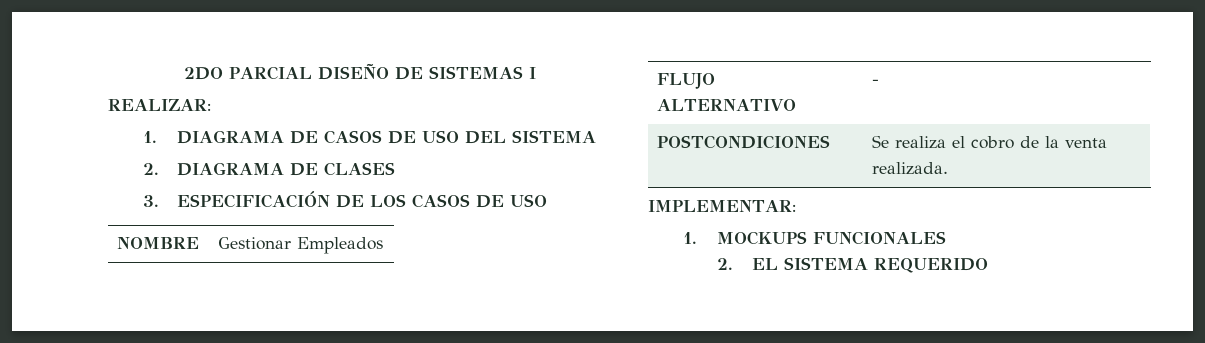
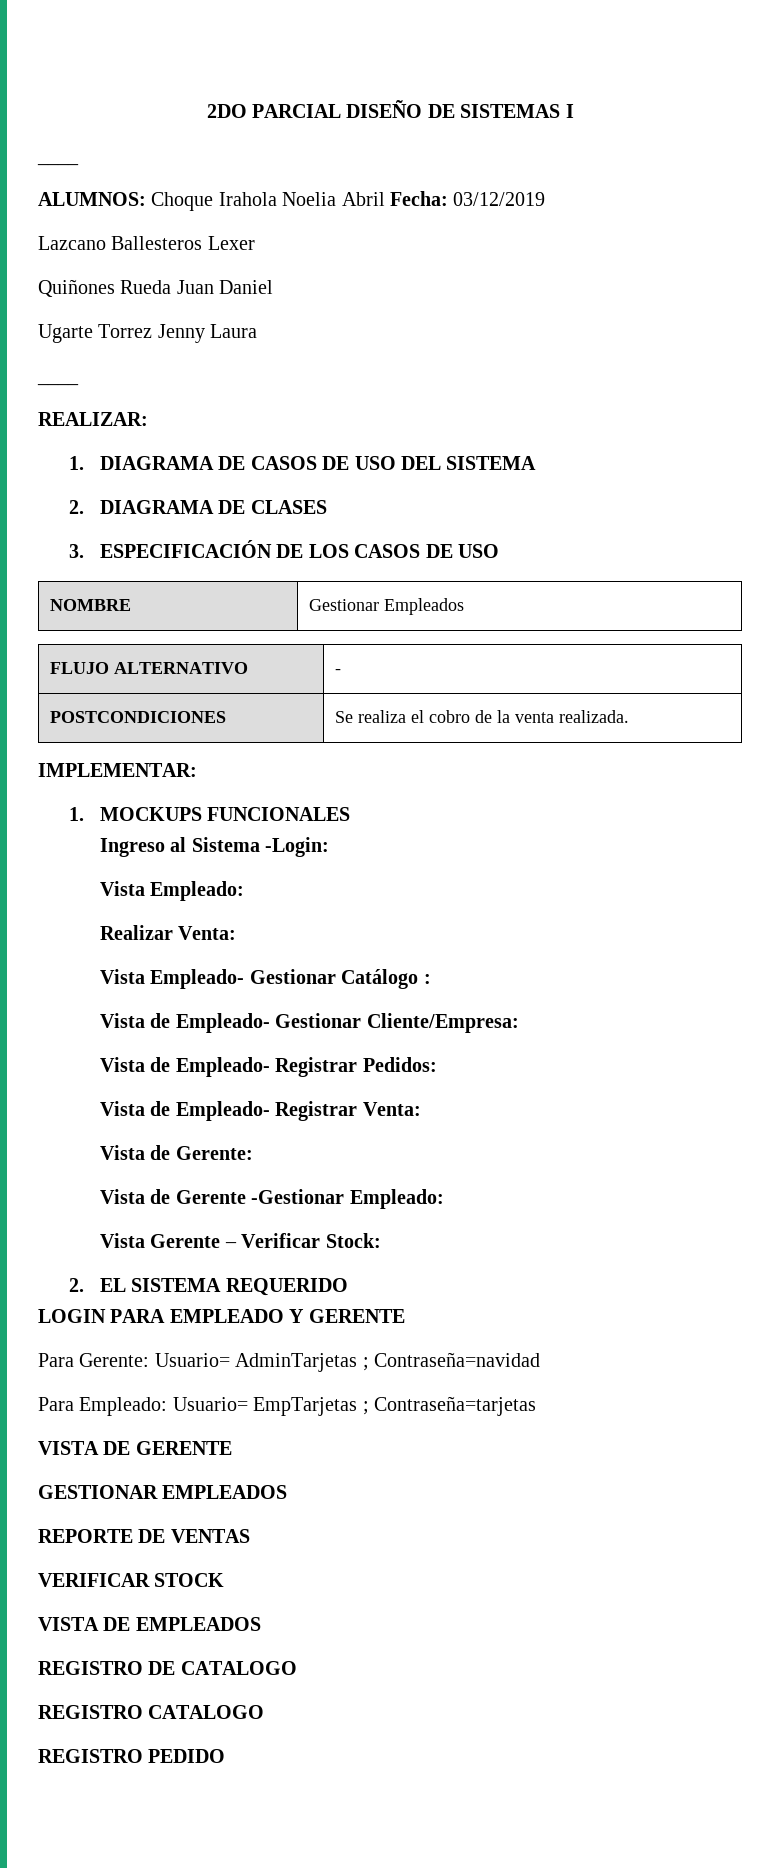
  2DO PARCIAL DISEÑO DE SISTEMAS I
+ ____
+ ALUMNOS: Choque Irahola Noelia Abril Fecha: 03/12/2019
+ Lazcano Ballesteros Lexer
+ Quiñones Rueda Juan Daniel
+ Ugarte Torrez Jenny Laura
+ ____
+ Ingreso al Sistema -Login:
+ Vista Empleado:
+ Realizar Venta:
+ Vista Empleado- Gestionar Catálogo :
+ Vista de Empleado- Gestionar Cliente/Empresa:
+ Vista de Empleado- Registrar Pedidos:
+ Vista de Empleado- Registrar Venta:
+ Vista de Gerente:
+ Vista de Gerente -Gestionar Empleado:
+ Vista Gerente – Verificar Stock:
  2. EL SISTEMA REQUERIDO
+ LOGIN PARA EMPLEADO Y GERENTE
+ Para Gerente: Usuario= AdminTarjetas ; Contraseña=navidad
+ Para Empleado: Usuario= EmpTarjetas ; Contraseña=tarjetas
+ VISTA DE GERENTE
+ GESTIONAR EMPLEADOS
+ REPORTE DE VENTAS
+ VERIFICAR STOCK
+ VISTA DE EMPLEADOS
+ REGISTRO DE CATALOGO
+ REGISTRO CATALOGO
+ REGISTRO PEDIDO

